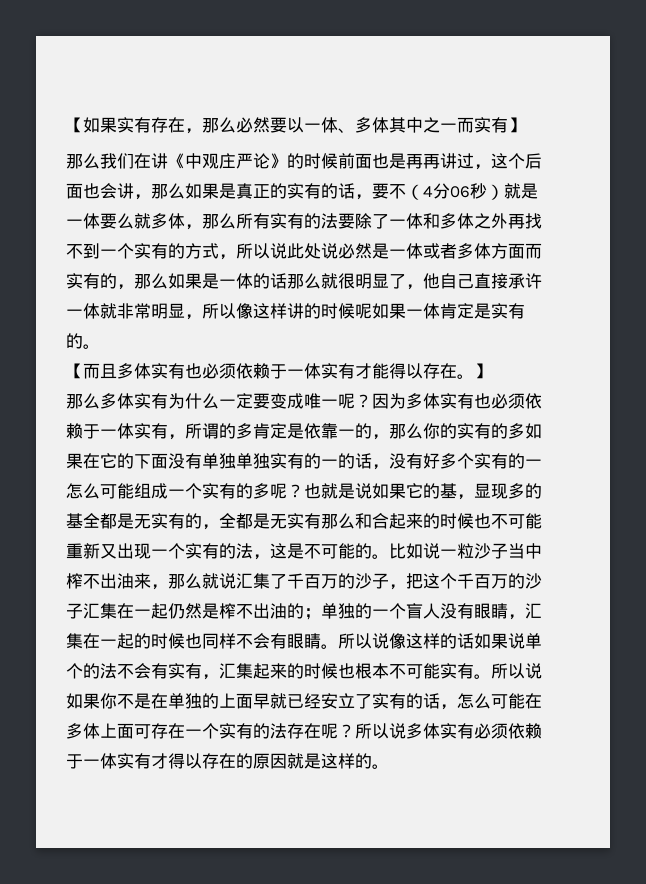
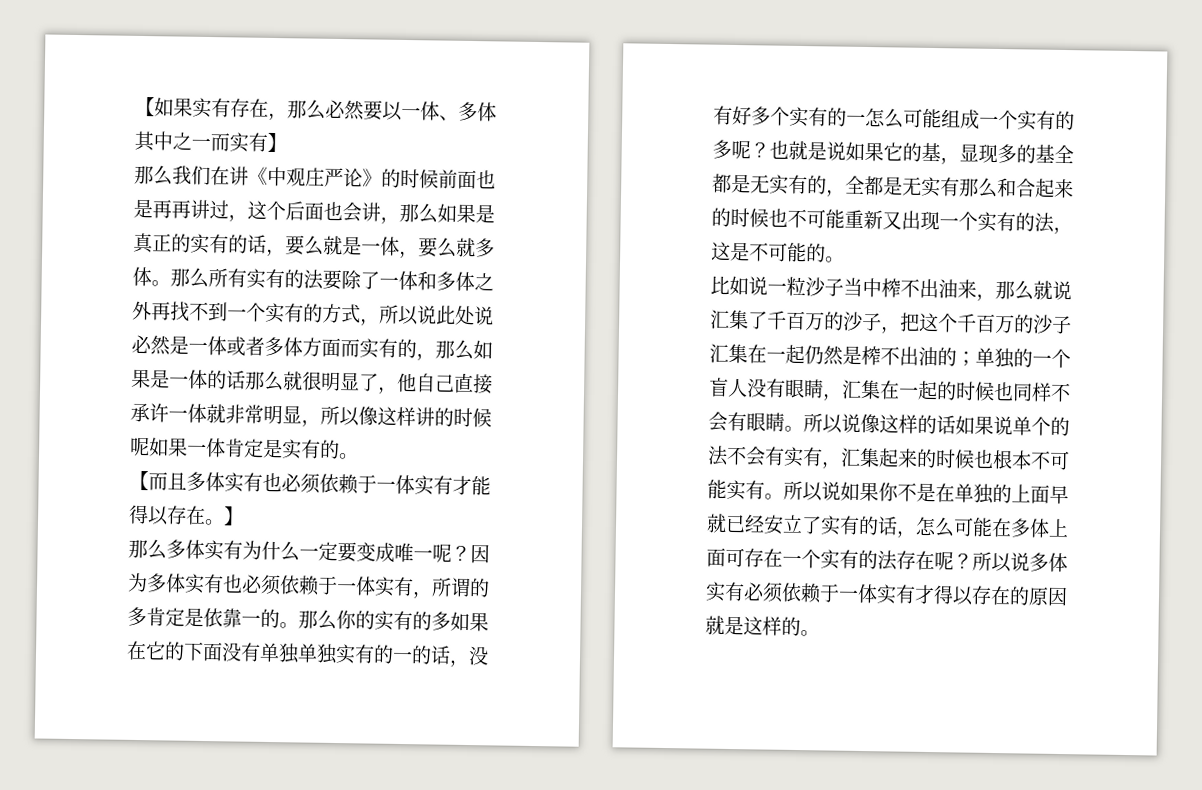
- 那么我们在讲《中观庄严论》的时候前面也是再再讲过，这个后面也会讲，那么如果是真正的实有的话，要不（4分06秒）就是一体要么就多体，那么所有实有的法要除了一体和多体之外再找不到一个实有的方式，所以说此处说必然是一体或者多体方面而实有的，那么如果是一体的话那么就很明显了，他自己直接承许一体就非常明显，所以像这样讲的时候呢如果一体肯定是实有的。
+ 那么我们在讲《中观庄严论》的时候前面也是再再讲过，这个后面也会讲，那么如果是真正的实有的话，要么就是一体，要么就多体。那么所有实有的法要除了一体和多体之外再找不到一个实有的方式，所以说此处说必然是一体或者多体方面而实有的，那么如果是一体的话那么就很明显了，他自己直接承许一体就非常明显，所以像这样讲的时候呢如果一体肯定是实有的。
- 因为多体实有也必须依赖于一体实有，所谓的多肯定是依靠一的，那么你的实有的多如果在它的下面没有单独单独实有的一的话，没有好多个实有的一怎么可能组成一个实有的多呢？
+ 因为多体实有也必须依赖于一体实有，所谓的多肯定是依靠一的。那么你的实有的多如果在它的下面没有单独单独实有的一的话，没有好多个实有的一怎么可能组成一个实有的多呢？
- 也就是说如果它的基，显现多的基全都是无实有的，全都是无实有那么和合起来的时候也不可能重新又出现一个实有的法，这是不可能的。比如说一粒沙子当中榨不出油来，那么就说汇集了千百万的沙子，把这个千百万的沙子汇集在一起仍然是榨不出油的；
+ 也就是说如果它的基，显现多的基全都是无实有的，全都是无实有那么和合起来的时候也不可能重新又出现一个实有的法，这是不可能的。
+ 比如说一粒沙子当中榨不出油来，那么就说汇集了千百万的沙子，把这个千百万的沙子汇集在一起仍然是榨不出油的；

